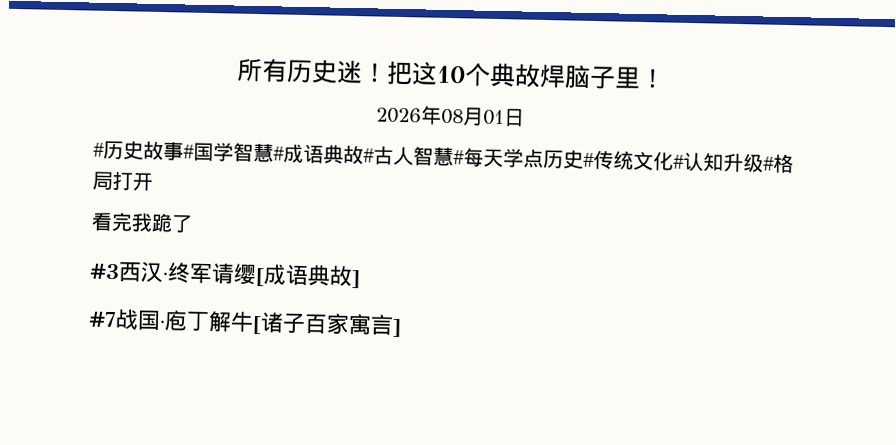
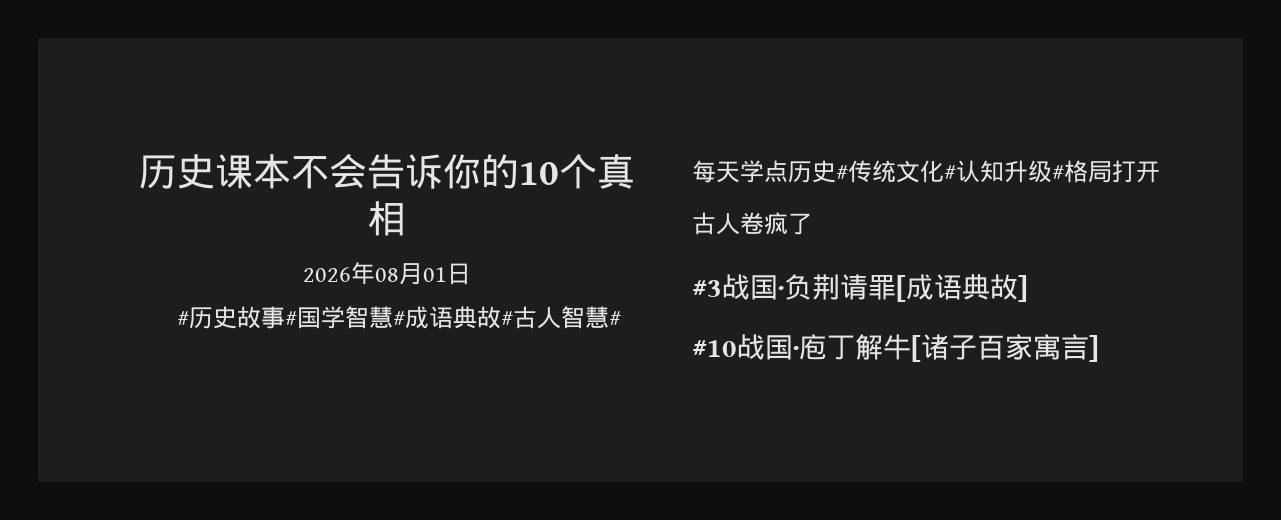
- 所有历史迷！把这10个典故焊脑子里！
+ 历史课本不会告诉你的10个真相
- 看完我跪了
+ 古人卷疯了
- #3西汉·终军请缨[成语典故]
+ #3战国·负荆请罪[成语典故]
- #7战国·庖丁解牛[诸子百家寓言]
+ #10战国·庖丁解牛[诸子百家寓言]

